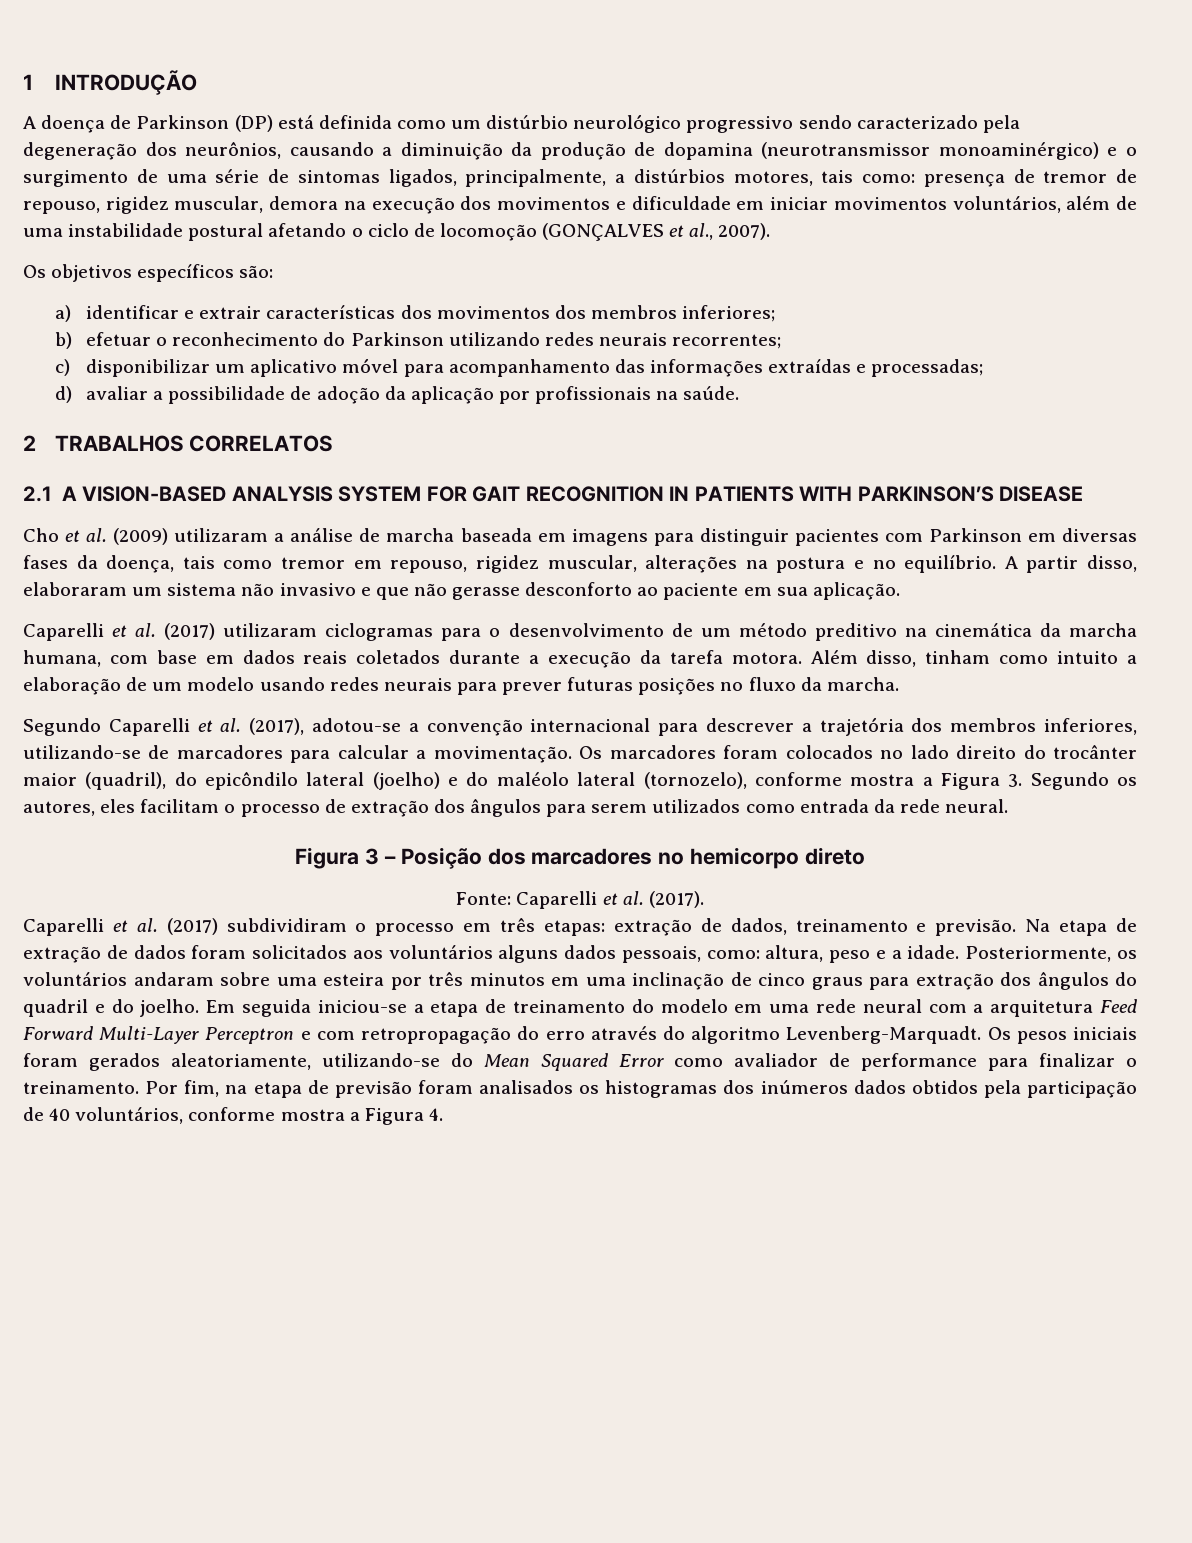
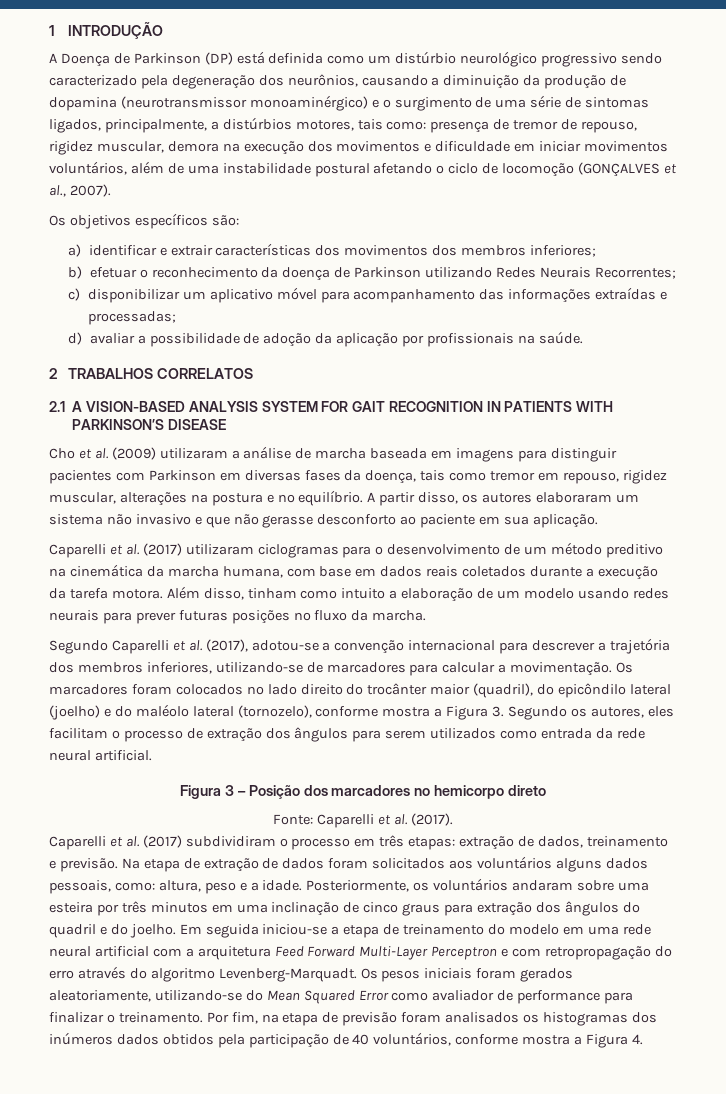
- A doença de Parkinson (DP) está definida como um distúrbio neurológico progressivo sendo caracterizado pela degeneração dos neurônios, causando a diminuição da produção de dopamina (neurotransmissor monoaminérgico) e o surgimento de uma série de sintomas ligados, principalmente, a distúrbios motores, tais como:
+ A Doença de Parkinson (DP) está definida como um distúrbio neurológico progressivo sendo caracterizado pela degeneração dos neurônios, causando a diminuição da produção de dopamina (neurotransmissor monoaminérgico) e o surgimento de uma série de sintomas ligados, principalmente, a distúrbios motores, tais como:
- b) efetuar o reconhecimento do Parkinson utilizando redes neurais recorrentes;
+ b) efetuar o reconhecimento da doença de Parkinson utilizando Redes Neurais Recorrentes;
- A partir disso, elaboraram um sistema não invasivo e que não gerasse desconforto ao paciente em sua aplicação.
+ A partir disso, os autores elaboraram um sistema não invasivo e que não gerasse desconforto ao paciente em sua aplicação.
- Os marcadores foram colocados no lado direito do trocânter maior (quadril), do epicôndilo lateral (joelho) e do maléolo lateral (tornozelo), conforme mostra a Figura 3. Segundo os autores, eles facilitam o processo de extração dos ângulos para serem utilizados como entrada da rede neural.
+ Os marcadores foram colocados no lado direito do trocânter maior (quadril), do epicôndilo lateral (joelho) e do maléolo lateral (tornozelo), conforme mostra a Figura 3. Segundo os autores, eles facilitam o processo de extração dos ângulos para serem utilizados como entrada da rede neural artificial.
- Em seguida iniciou-se a etapa de treinamento do modelo em uma rede neural com a arquitetura Feed Forward Multi-Layer Perceptron e com retropropagação do erro através do algoritmo Levenberg-Marquadt.
+ Em seguida iniciou-se a etapa de treinamento do modelo em uma rede neural artificial com a arquitetura Feed Forward Multi-Layer Perceptron e com retropropagação do erro através do algoritmo Levenberg-Marquadt.

